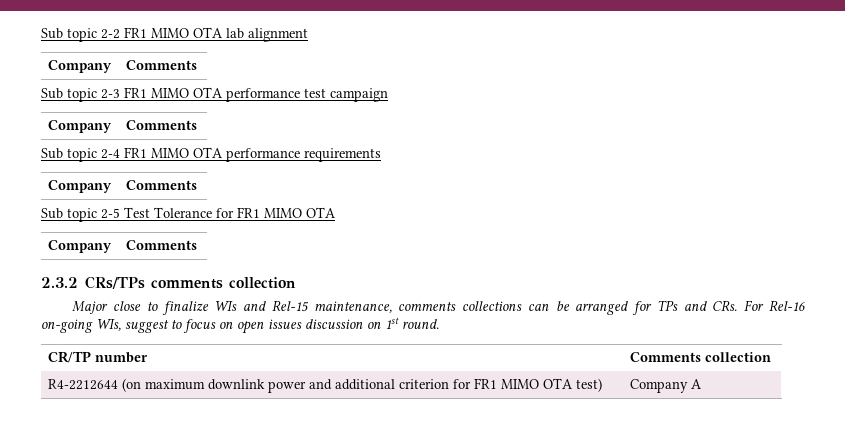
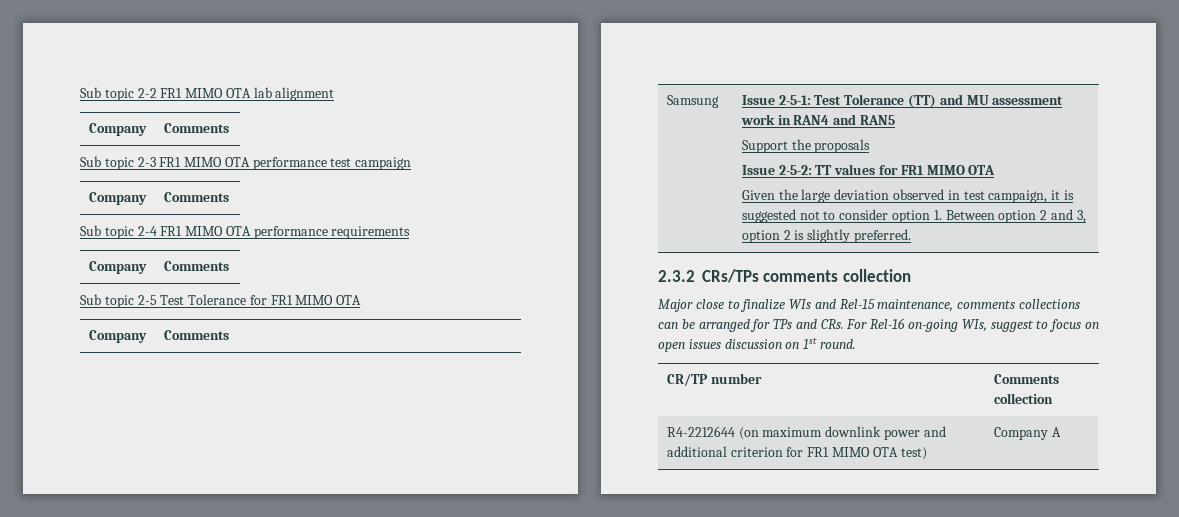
+ Samsung | Issue 2-5-1: Test Tolerance (TT) and MU assessment work in RAN4 and RAN5
+ Support the proposals
+ Issue 2-5-2: TT values for FR1 MIMO OTA
+ Given the large deviation observed in test campaign, it is suggested not to consider option 1. Between option 2 and 3, option 2 is slightly preferred.

